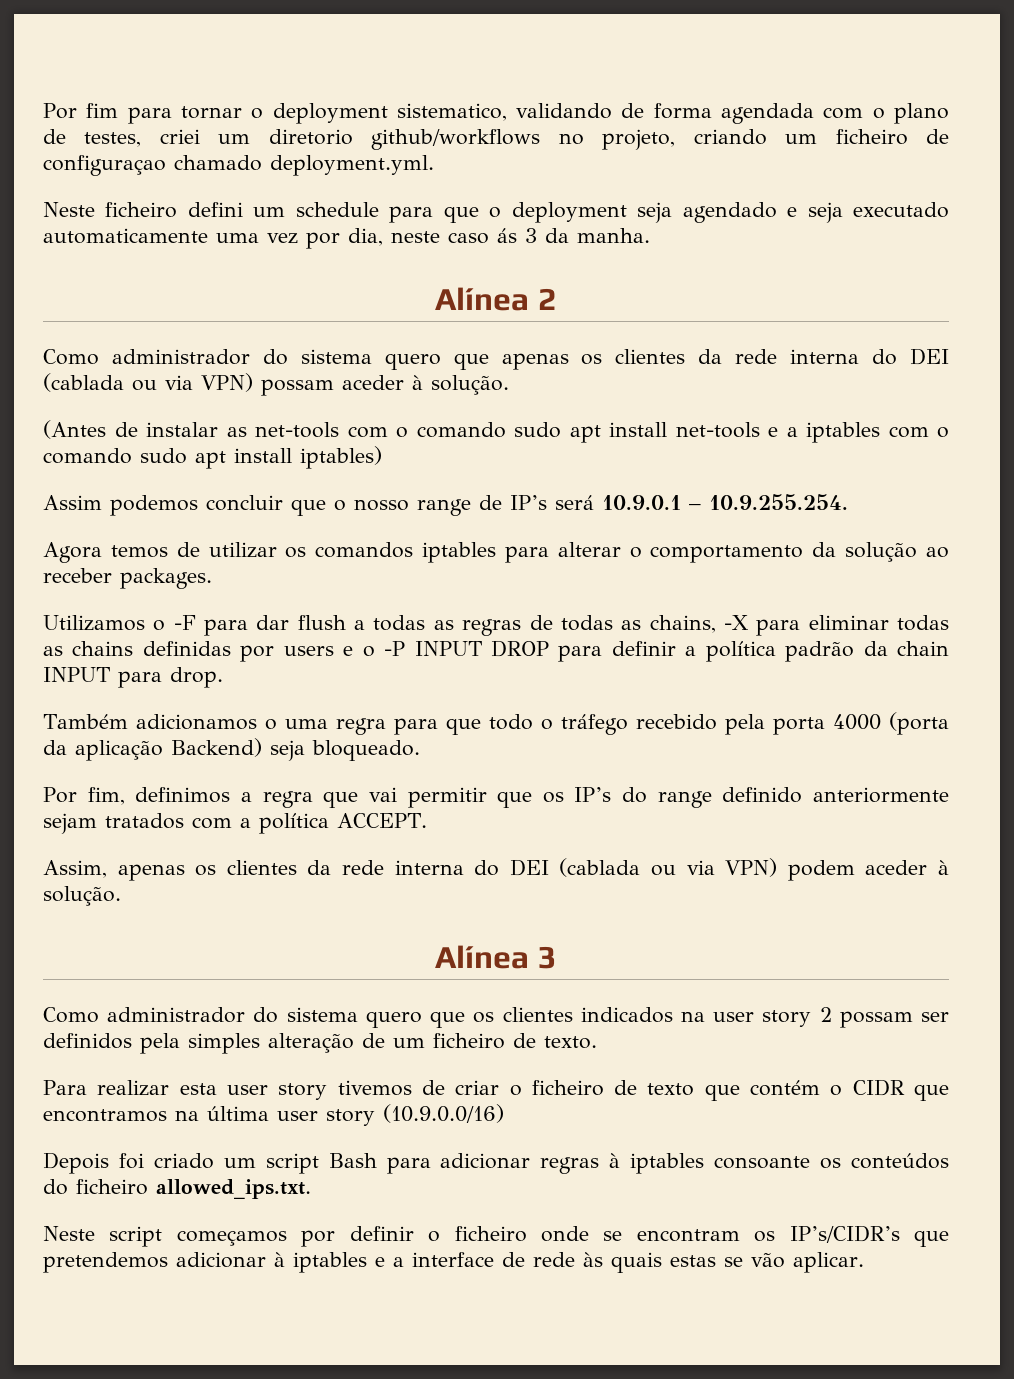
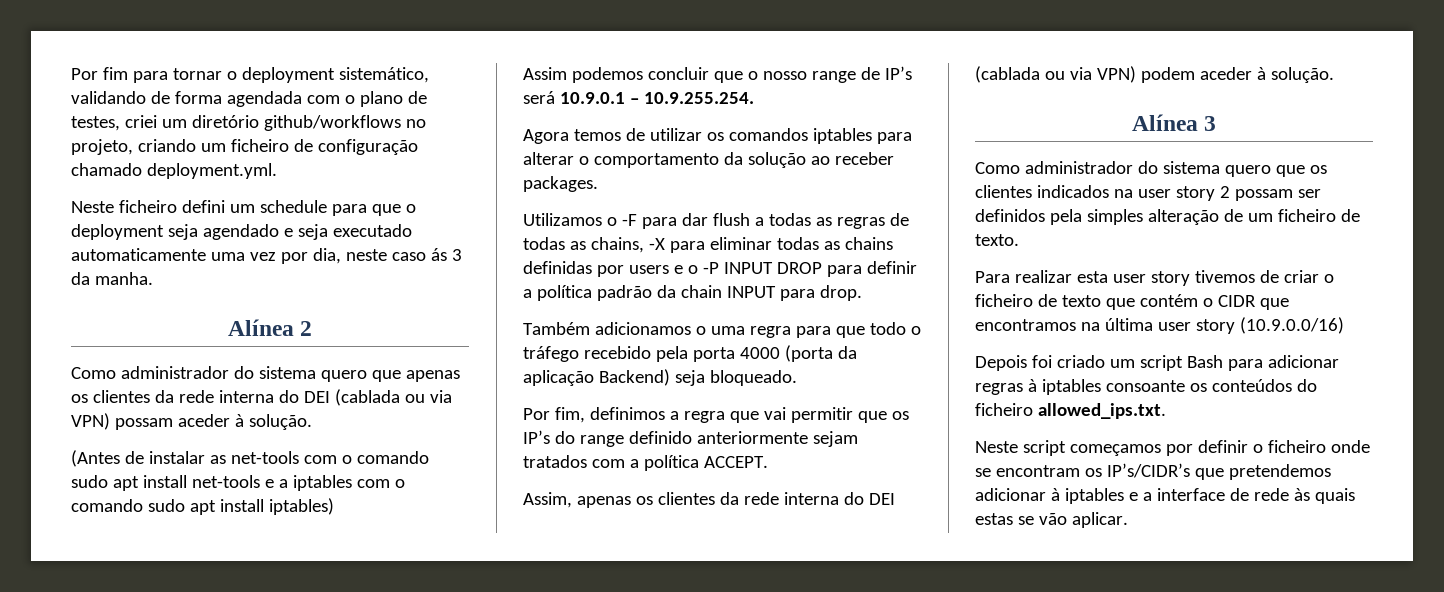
- Por fim para tornar o deployment sistematico, validando de forma agendada com o plano de testes, criei um diretorio github/workflows no projeto, criando um ficheiro de configuraçao chamado deployment.yml.
+ Por fim para tornar o deployment sistemático, validando de forma agendada com o plano de testes, criei um diretório github/workflows no projeto, criando um ficheiro de configuração chamado deployment.yml.

